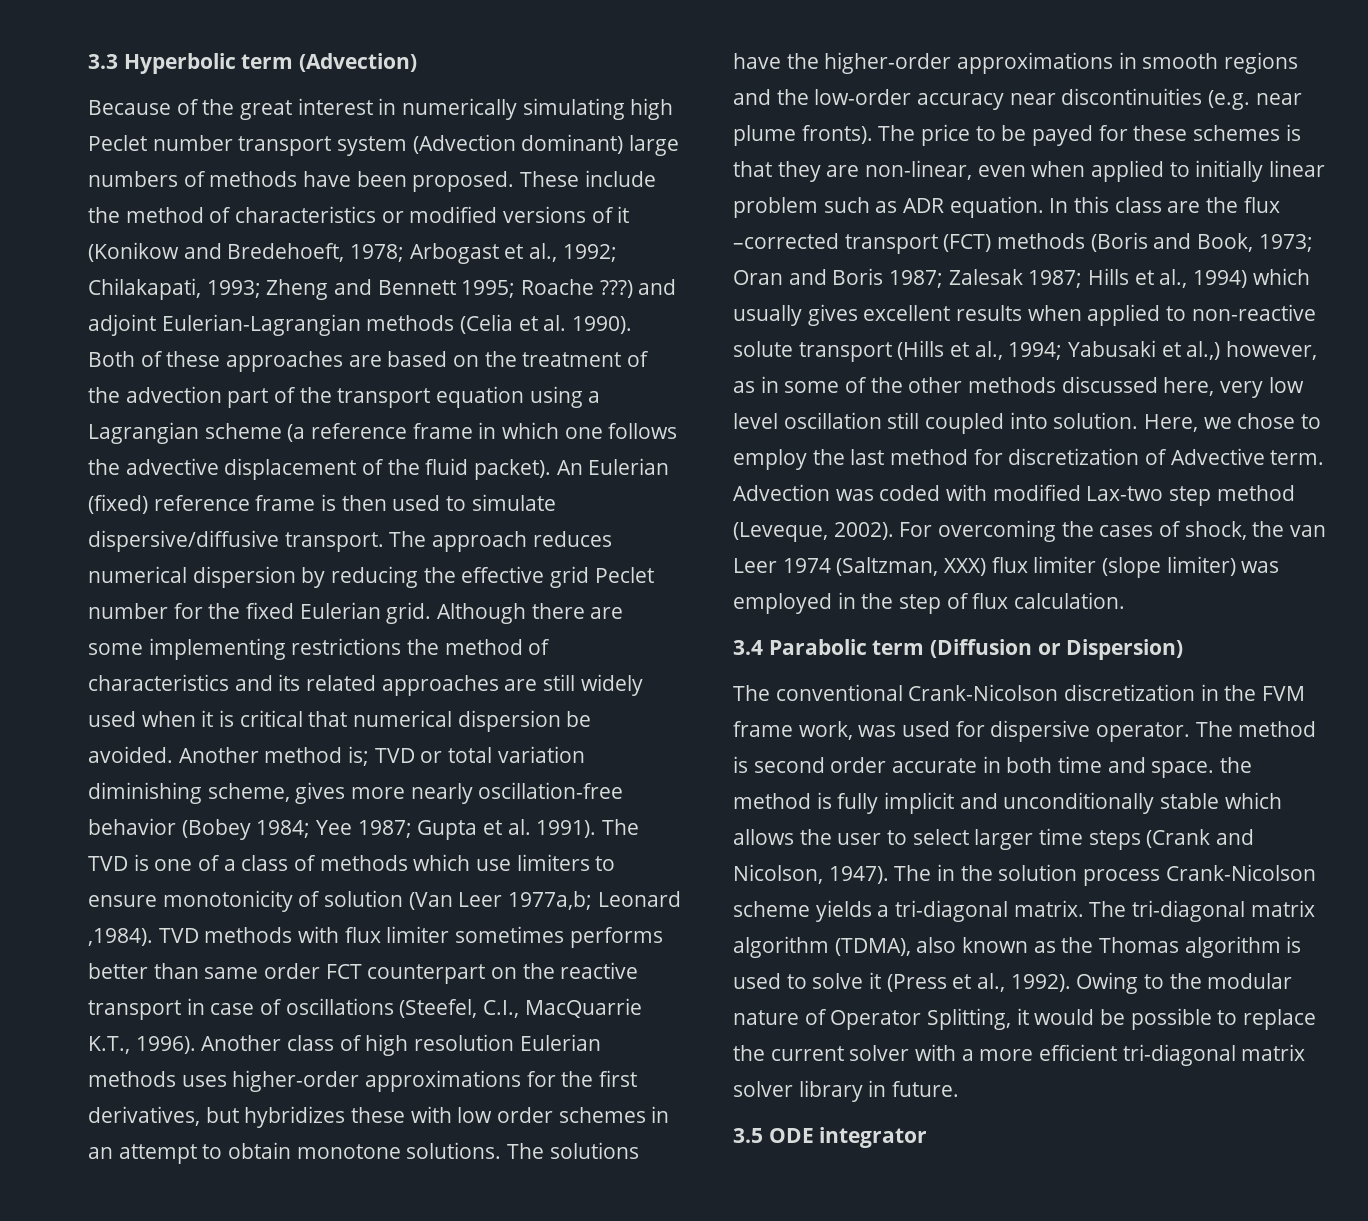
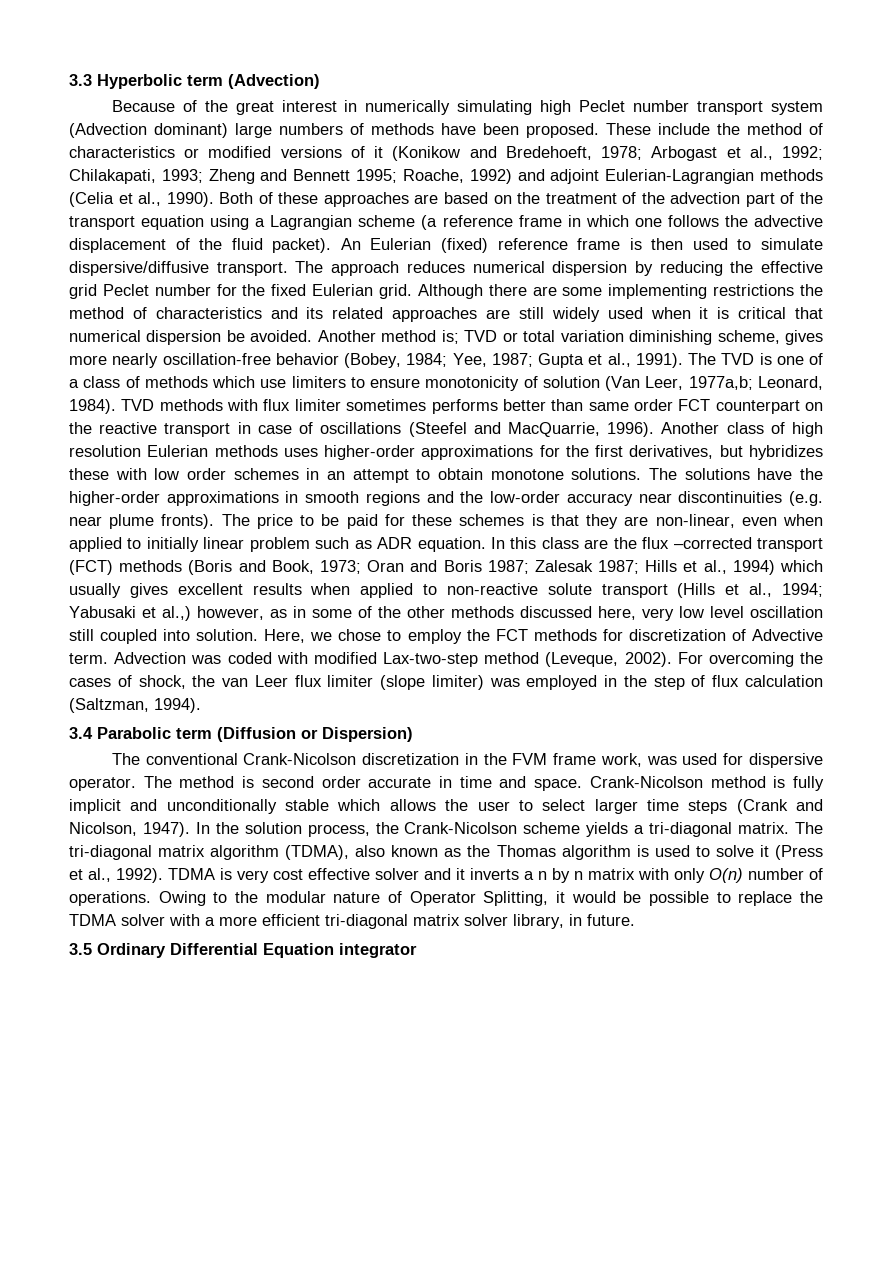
- These include the method of characteristics or modified versions of it (Konikow and Bredehoeft, 1978; Arbogast et al., 1992; Chilakapati, 1993; Zheng and Bennett 1995; Roache ???) and adjoint Eulerian-Lagrangian methods (Celia et al. 1990).
+ These include the method of characteristics or modified versions of it (Konikow and Bredehoeft, 1978; Arbogast et al., 1992; Chilakapati, 1993; Zheng and Bennett 1995; Roache, 1992) and adjoint Eulerian-Lagrangian methods (Celia et al., 1990).
- Another method is; TVD or total variation diminishing scheme, gives more nearly oscillation-free behavior (Bobey 1984; Yee 1987; Gupta et al. 1991).
+ Another method is; TVD or total variation diminishing scheme, gives more nearly oscillation-free behavior (Bobey, 1984; Yee, 1987; Gupta et al., 1991).
- The TVD is one of a class of methods which use limiters to ensure monotonicity of solution (Van Leer 1977a,b; Leonard ,1984).
+ The TVD is one of a class of methods which use limiters to ensure monotonicity of solution (Van Leer, 1977a,b; Leonard, 1984).
- TVD methods with flux limiter sometimes performs better than same order FCT counterpart on the reactive transport in case of oscillations (Steefel, C.I., MacQuarrie K.T., 1996).
+ TVD methods with flux limiter sometimes performs better than same order FCT counterpart on the reactive transport in case of oscillations (Steefel and MacQuarrie, 1996).
- The price to be payed for these schemes is that they are non-linear, even when applied to initially linear problem such as ADR equation.
+ The price to be paid for these schemes is that they are non-linear, even when applied to initially linear problem such as ADR equation.
- Here, we chose to employ the last method for discretization of Advective term.
+ Here, we chose to employ the FCT methods for discretization of Advective term.
- Advection was coded with modified Lax-two step method (Leveque, 2002).
+ Advection was coded with modified Lax-two-step method (Leveque, 2002).
- For overcoming the cases of shock, the van Leer 1974 (Saltzman, XXX) flux limiter (slope limiter) was employed in the step of flux calculation.
+ For overcoming the cases of shock, the van Leer flux limiter (slope limiter) was employed in the step of flux calculation (Saltzman, 1994).
- The method is second order accurate in both time and space. the method is fully implicit and unconditionally stable which allows the user to select larger time steps (Crank and Nicolson, 1947).
+ The method is second order accurate in time and space. Crank-Nicolson method is fully implicit and unconditionally stable which allows the user to select larger time steps (Crank and Nicolson, 1947).
- The in the solution process Crank-Nicolson scheme yields a tri-diagonal matrix.
+ In the solution process, the Crank-Nicolson scheme yields a tri-diagonal matrix.
+ TDMA is very cost effective solver and it inverts a n by n matrix with only O(n) number of operations.
- Owing to the modular nature of Operator Splitting, it would be possible to replace the current solver with a more efficient tri-diagonal matrix solver library in future.
+ Owing to the modular nature of Operator Splitting, it would be possible to replace the TDMA solver with a more efficient tri-diagonal matrix solver library, in future.
- 3.5 ODE integrator
+ 3.5 Ordinary Differential Equation integrator

